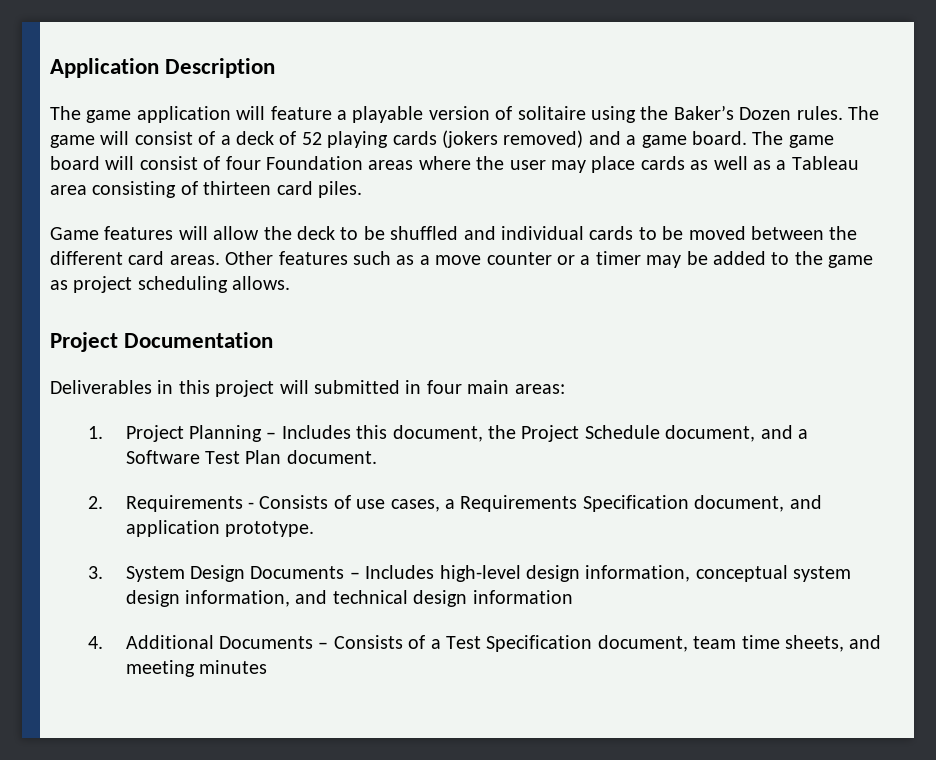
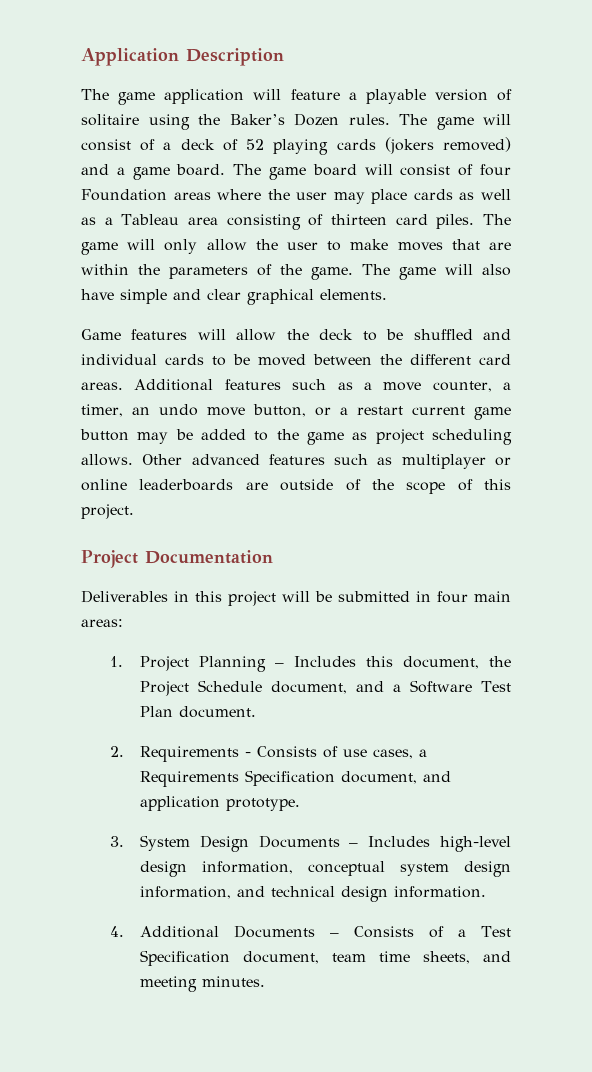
+ The game will only allow the user to make moves that are within the parameters of the game. The game will also have simple and clear graphical elements.
- Other features such as a move counter or a timer may be added to the game as project scheduling allows.
+ Additional features such as a move counter, a timer, an undo move button, or a restart current game button may be added to the game as project scheduling allows. Other advanced features such as multiplayer or online leaderboards are outside of the scope of this project.
- Deliverables in this project will submitted in four main areas:
+ Deliverables in this project will be submitted in four main areas:
- 3. System Design Documents – Includes high-level design information, conceptual system design information, and technical design information
+ 3. System Design Documents – Includes high-level design information, conceptual system design information, and technical design information.
- 4. Additional Documents – Consists of a Test Specification document, team time sheets, and meeting minutes
+ 4. Additional Documents – Consists of a Test Specification document, team time sheets, and meeting minutes.

